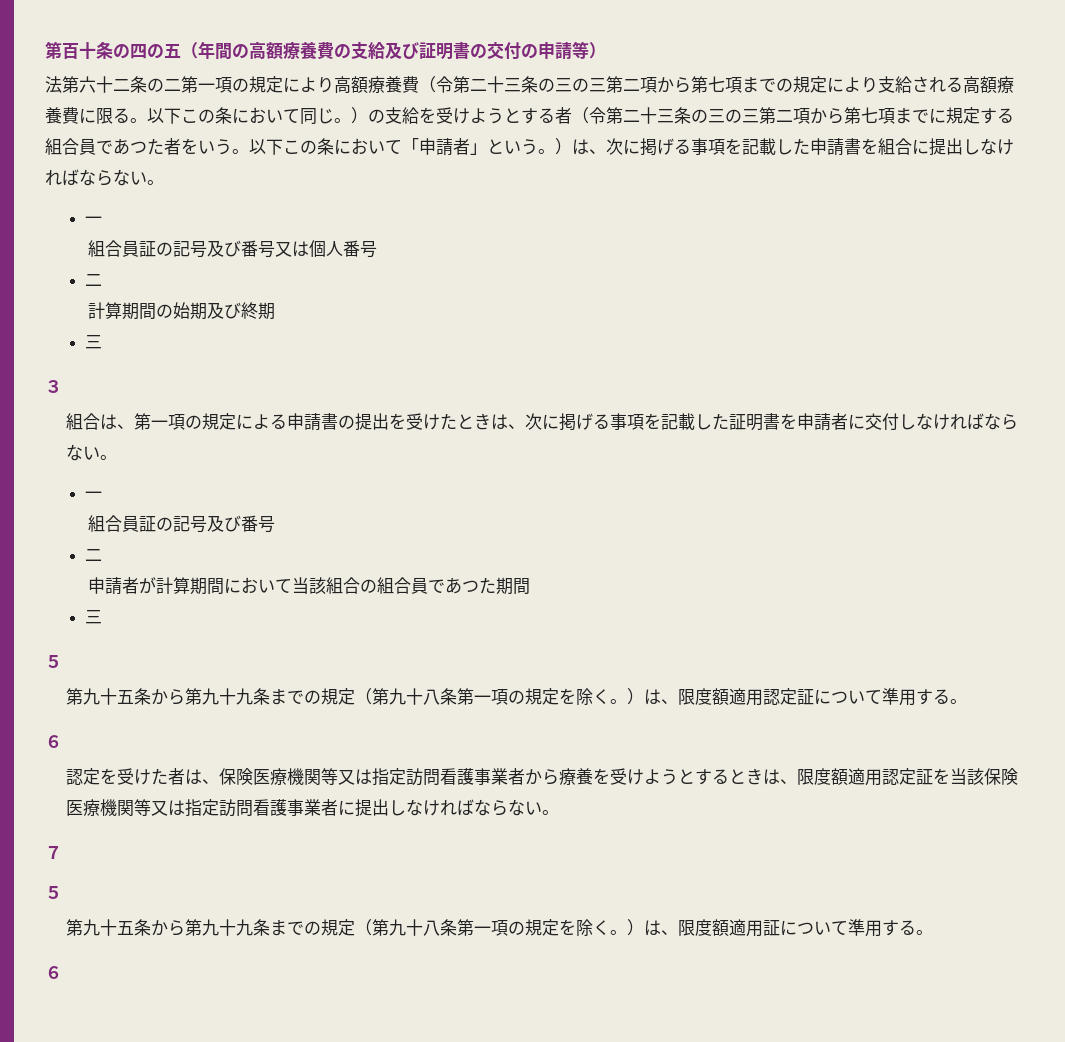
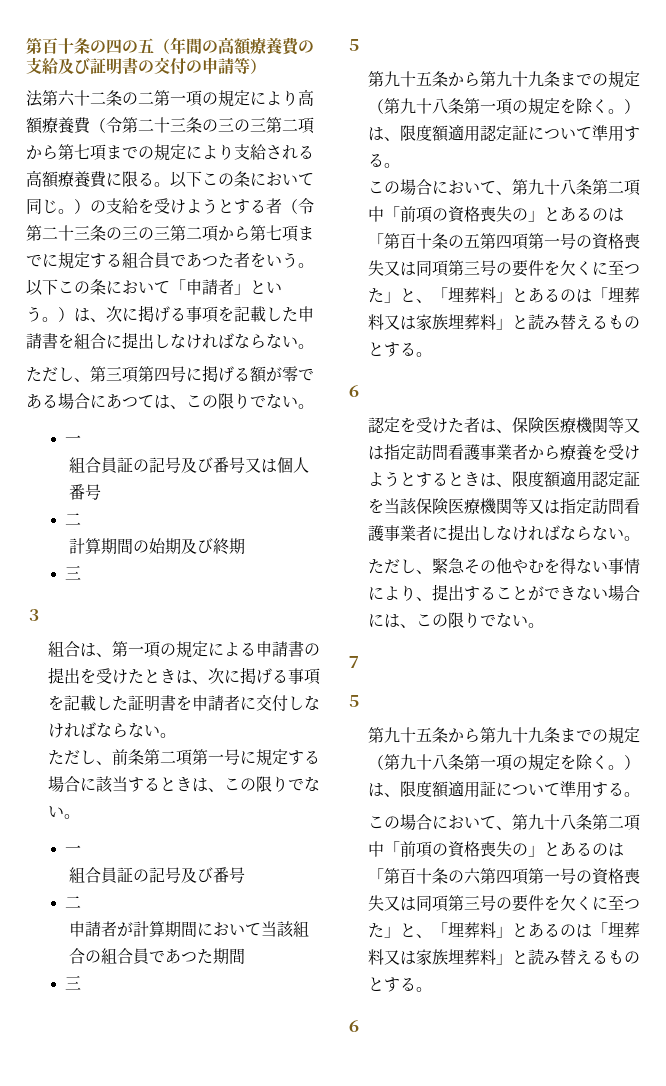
+ ただし、第三項第四号に掲げる額が零である場合にあつては、この限りでない。
+ ただし、前条第二項第一号に規定する場合に該当するときは、この限りでない。
+ この場合において、第九十八条第二項中「前項の資格喪失の」とあるのは「第百十条の五第四項第一号の資格喪失又は同項第三号の要件を欠くに至つた」と、「埋葬料」とあるのは「埋葬料又は家族埋葬料」と読み替えるものとする。
+ ただし、緊急その他やむを得ない事情により、提出することができない場合には、この限りでない。
+ この場合において、第九十八条第二項中「前項の資格喪失の」とあるのは「第百十条の六第四項第一号の資格喪失又は同項第三号の要件を欠くに至つた」と、「埋葬料」とあるのは「埋葬料又は家族埋葬料」と読み替えるものとする。

